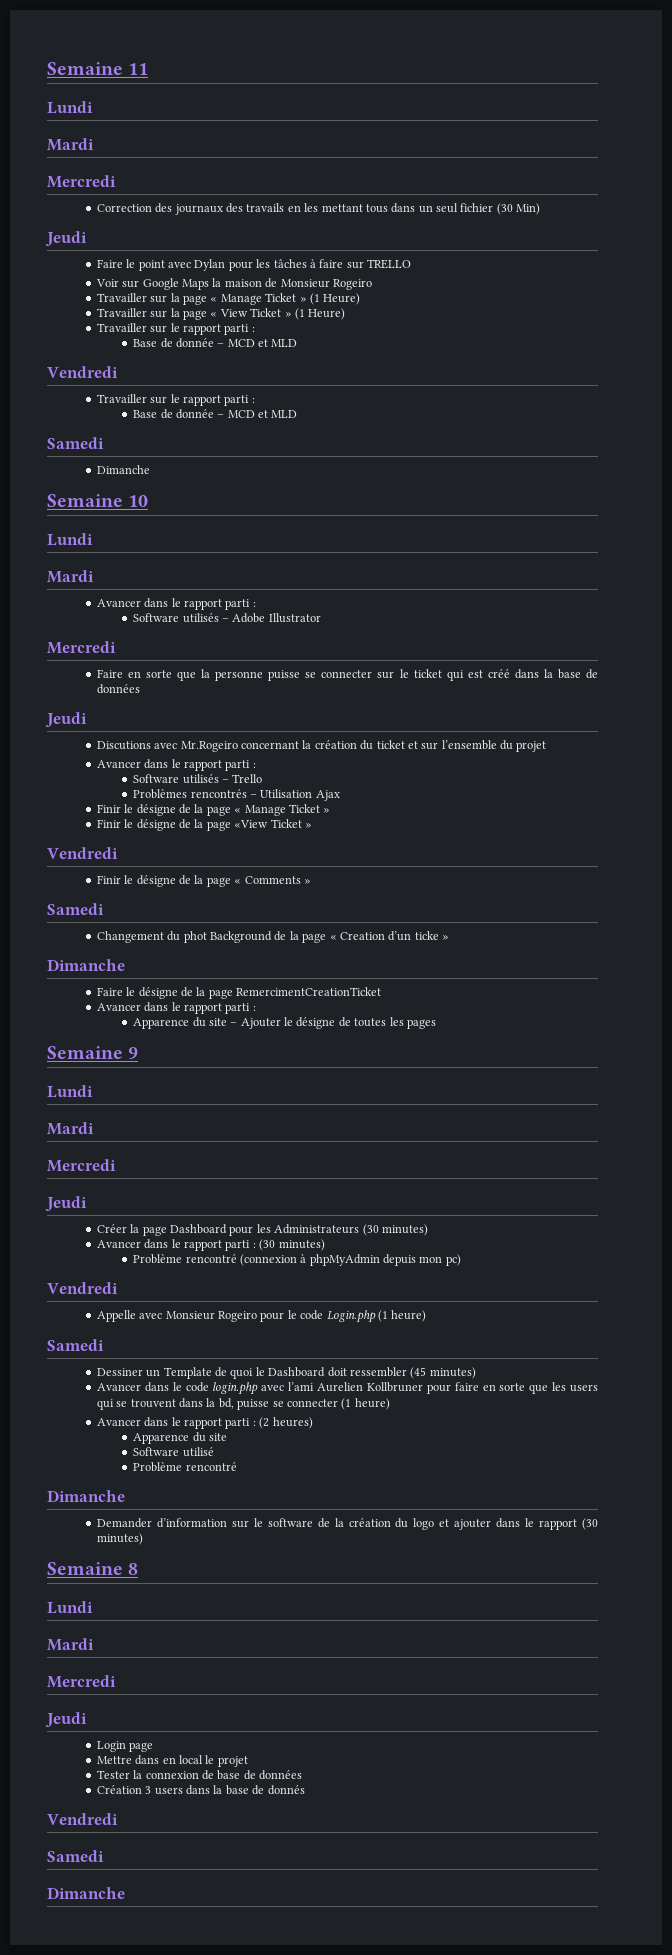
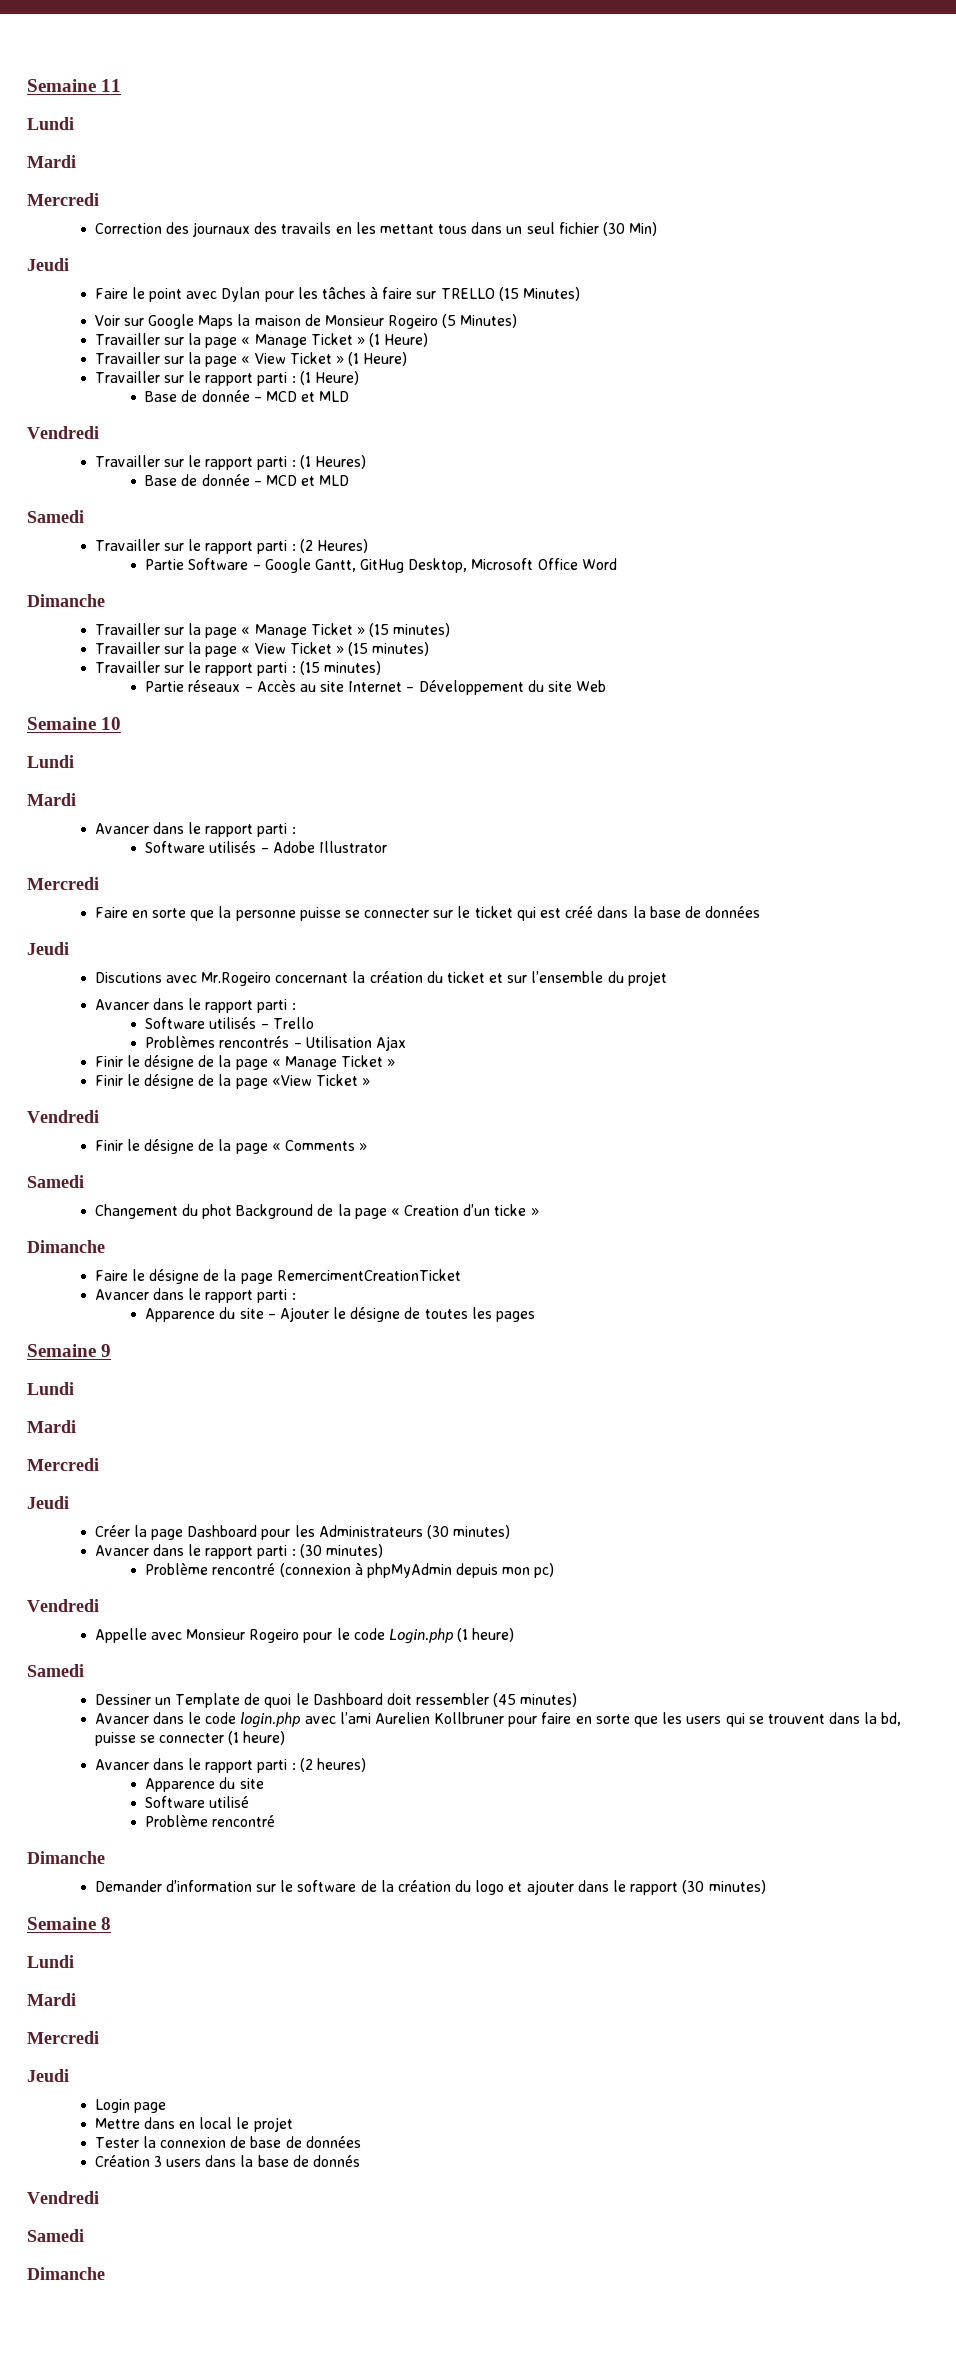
- Faire le point avec Dylan pour les tâches à faire sur TRELLO
+ Faire le point avec Dylan pour les tâches à faire sur TRELLO (15 Minutes)
- Voir sur Google Maps la maison de Monsieur Rogeiro
+ Voir sur Google Maps la maison de Monsieur Rogeiro (5 Minutes)
  Travailler sur la page « View Ticket » (1 Heure)
- Travailler sur le rapport parti :
+ Travailler sur le rapport parti : (1 Heure)
  Base de donnée – MCD et MLD
  Vendredi
- Travailler sur le rapport parti :
+ Travailler sur le rapport parti : (1 Heures)
  Base de donnée – MCD et MLD
  Samedi
+ Travailler sur le rapport parti : (2 Heures)
+ Partie Software – Google Gantt, GitHug Desktop, Microsoft Office Word
  Dimanche
+ Travailler sur la page « Manage Ticket » (15 minutes)
+ Travailler sur la page « View Ticket » (15 minutes)
+ Travailler sur le rapport parti : (15 minutes)
+ Partie réseaux – Accès au site Internet – Développement du site Web

